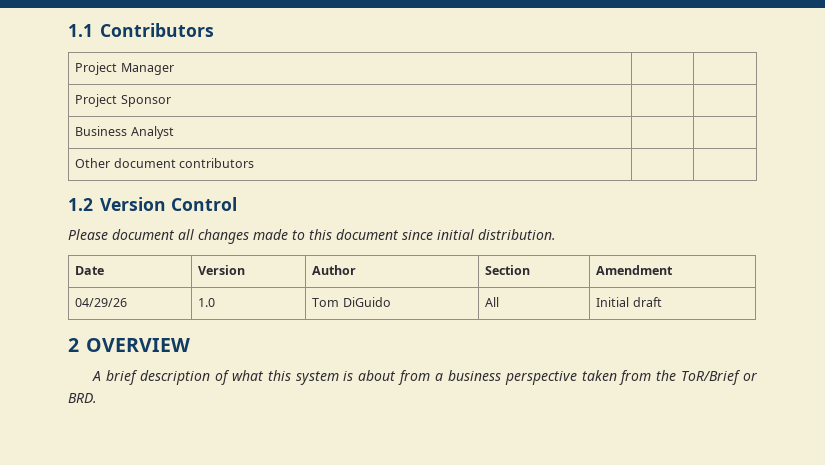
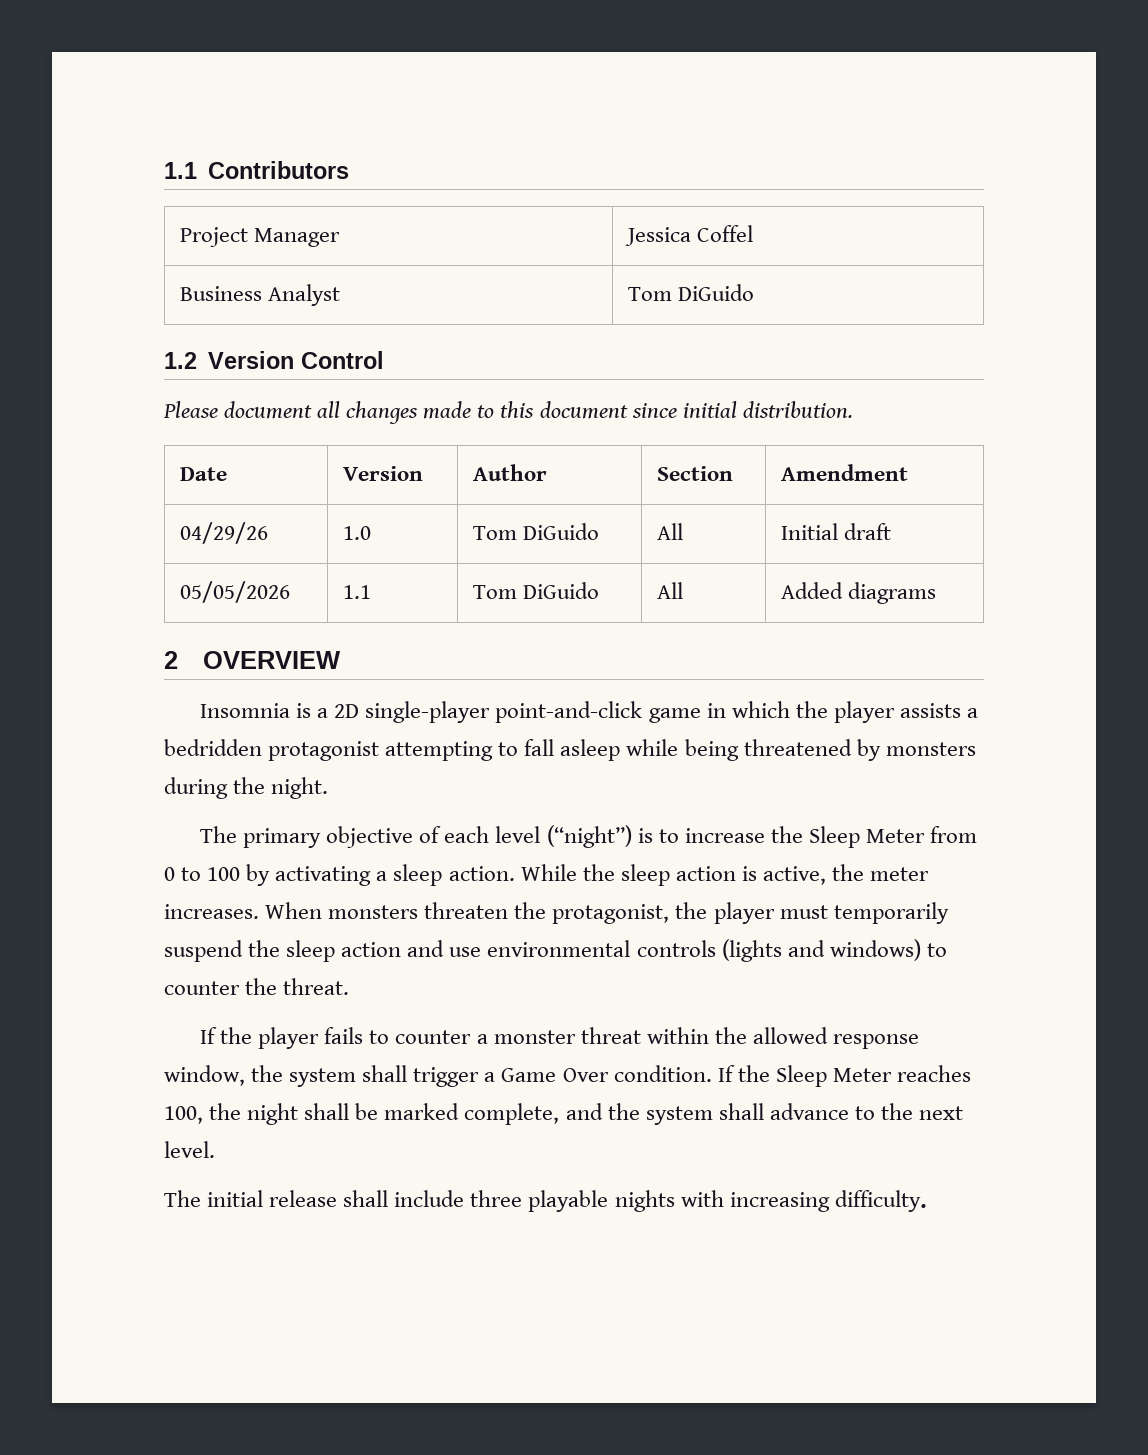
- Project Manager | |
- Project Sponsor | |
+ Project Manager | Jessica Coffel
- Business Analyst | |
- Other document contributors | |
+ Business Analyst | Tom DiGuido
+ 05/05/2026 | 1.1 | Tom DiGuido | All | Added diagrams
  2 OVERVIEW
- A brief description of what this system is about from a business perspective taken from the ToR/Brief or BRD.
+ Insomnia is a 2D single-player point-and-click game in which the player assists a bedridden protagonist attempting to fall asleep while being threatened by monsters during the night.
+ The primary objective of each level (“night”) is to increase the Sleep Meter from 0 to 100 by activating a sleep action. While the sleep action is active, the meter increases. When monsters threaten the protagonist, the player must temporarily suspend the sleep action and use environmental controls (lights and windows) to counter the threat.
+ If the player fails to counter a monster threat within the allowed response window, the system shall trigger a Game Over condition. If the Sleep Meter reaches 100, the night shall be marked complete, and the system shall advance to the next level.
+ The initial release shall include three playable nights with increasing difficulty.

